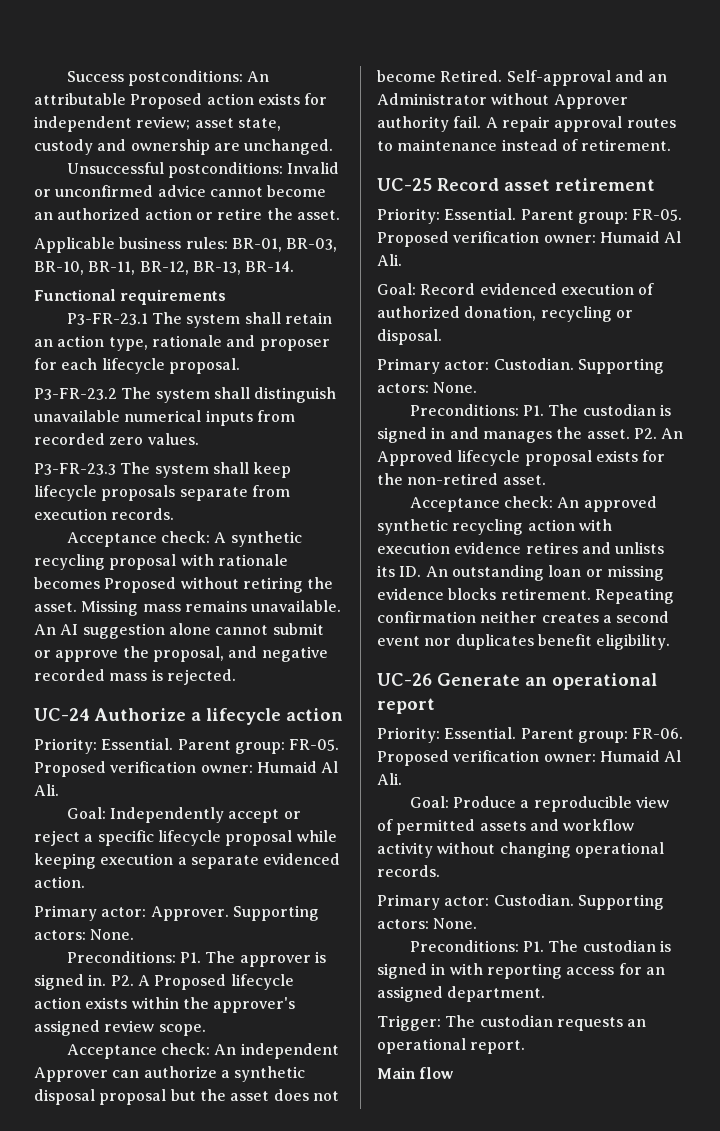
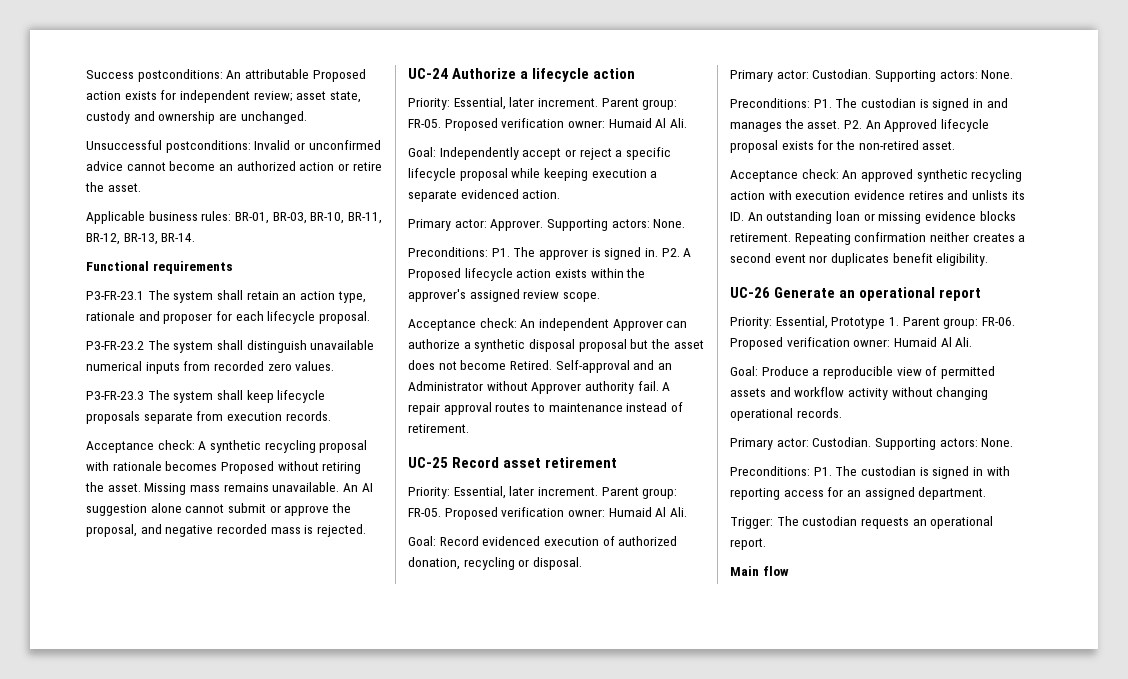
  UC-24 Authorize a lifecycle action
- Priority: Essential.
+ Priority: Essential, later increment.
  UC-25 Record asset retirement
- Priority: Essential.
+ Priority: Essential, later increment.
- Priority: Essential. Parent group: FR-06.
+ Priority: Essential, Prototype 1. Parent group: FR-06.

